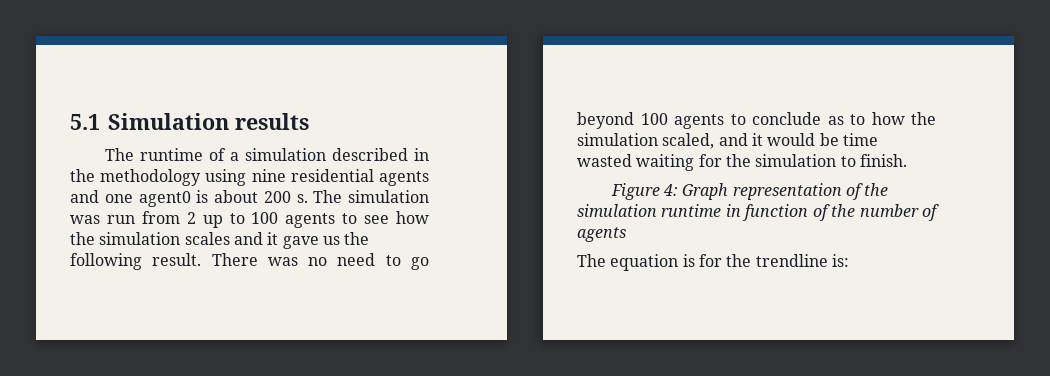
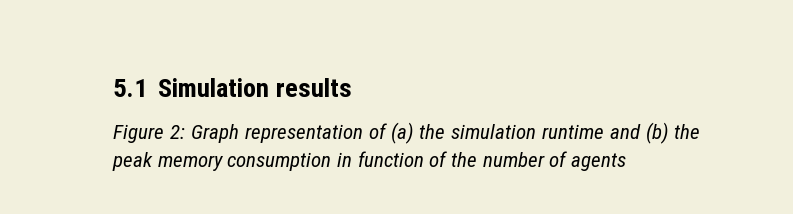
- The runtime of a simulation described in the methodology using nine residential agents and one agent0 is about 200 s. The simulation was run from 2 up to 100 agents to see how the simulation scales and it gave us the following result. There was no need to go beyond 100 agents to conclude as to how the simulation scaled, and it would be time wasted waiting for the simulation to finish.
- Figure 4: Graph representation of the simulation runtime in function of the number of agents
+ Figure 2: Graph representation of (a) the simulation runtime and (b) the peak memory consumption in function of the number of agents
- The equation is for the trendline is:

